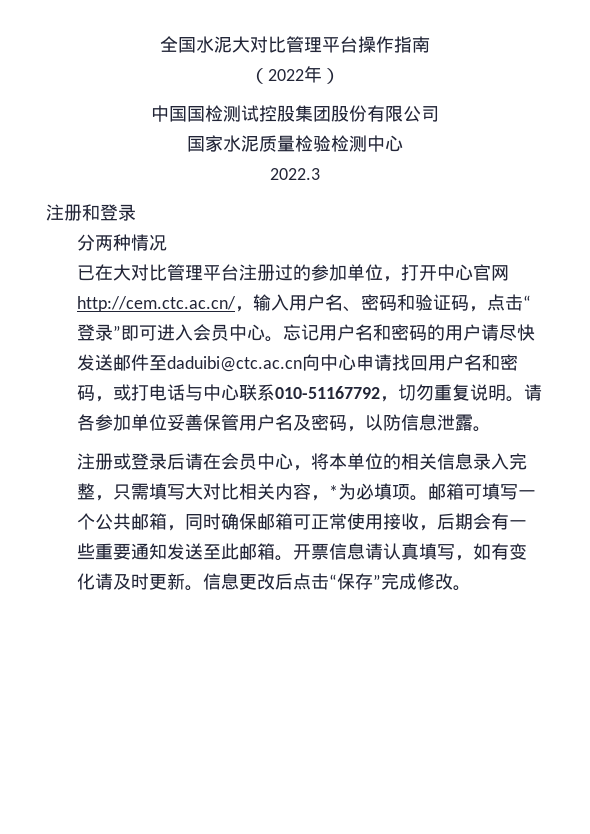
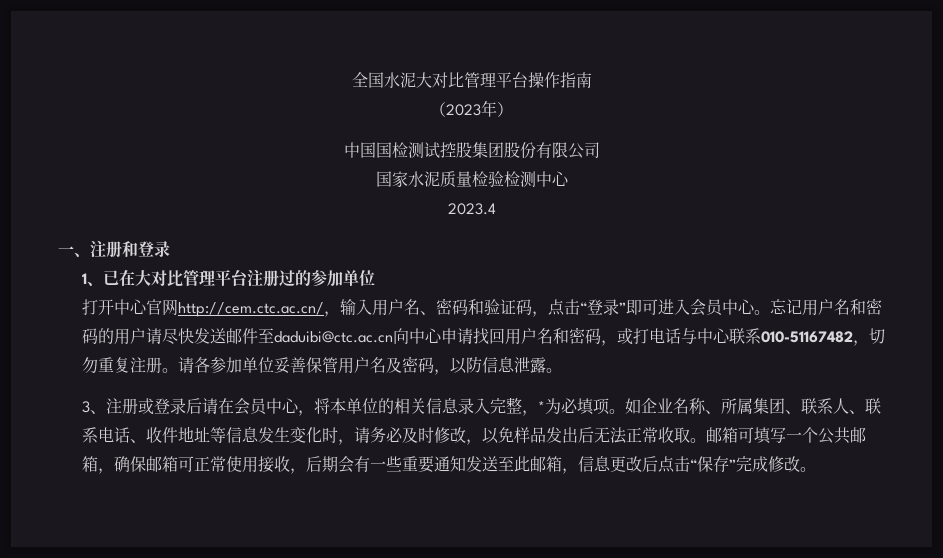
- （2022年）
+ （2023年）
- 2022.3
- 注册和登录
+ 2023.4
+ 一、注册和登录
- 分两种情况
- 已在大对比管理平台注册过的参加单位，打开中心官网http://cem.ctc.ac.cn/，输入用户名、密码和验证码，点击“登录”即可进入会员中心。
+ 1、已在大对比管理平台注册过的参加单位
+ 打开中心官网http://cem.ctc.ac.cn/，输入用户名、密码和验证码，点击“登录”即可进入会员中心。
- 忘记用户名和密码的用户请尽快发送邮件至daduibi@ctc.ac.cn向中心申请找回用户名和密码，或打电话与中心联系010-51167792，切勿重复说明。
+ 忘记用户名和密码的用户请尽快发送邮件至daduibi@ctc.ac.cn向中心申请找回用户名和密码，或打电话与中心联系010-51167482，切勿重复注册。
- 注册或登录后请在会员中心，将本单位的相关信息录入完整，只需填写大对比相关内容，*为必填项。
+ 3、注册或登录后请在会员中心，将本单位的相关信息录入完整，*为必填项。如企业名称、所属集团、联系人、联系电话、收件地址等信息发生变化时，请务必及时修改，以免样品发出后无法正常收取。
- 邮箱可填写一个公共邮箱，同时确保邮箱可正常使用接收，后期会有一些重要通知发送至此邮箱。开票信息请认真填写，如有变化请及时更新。信息更改后点击“保存”完成修改。
+ 邮箱可填写一个公共邮箱，确保邮箱可正常使用接收，后期会有一些重要通知发送至此邮箱，信息更改后点击“保存”完成修改。

